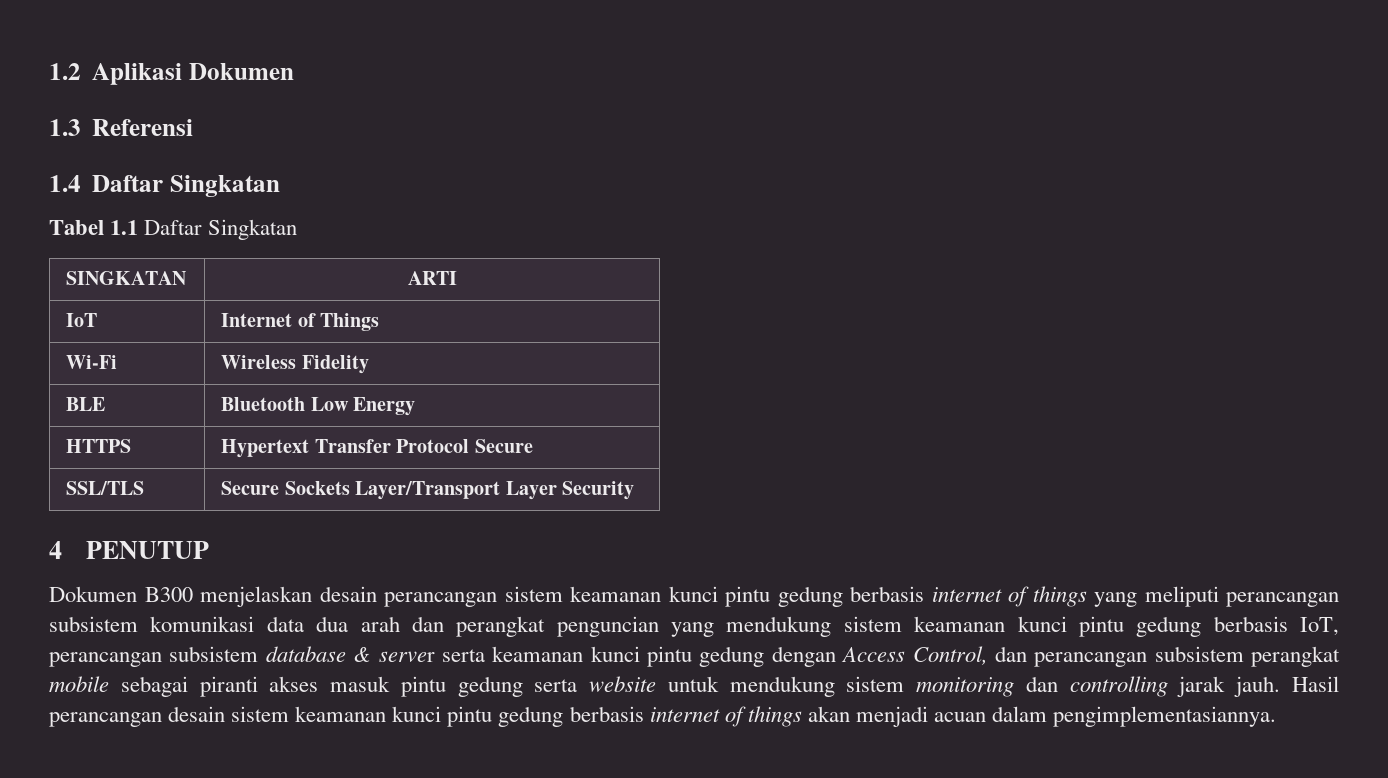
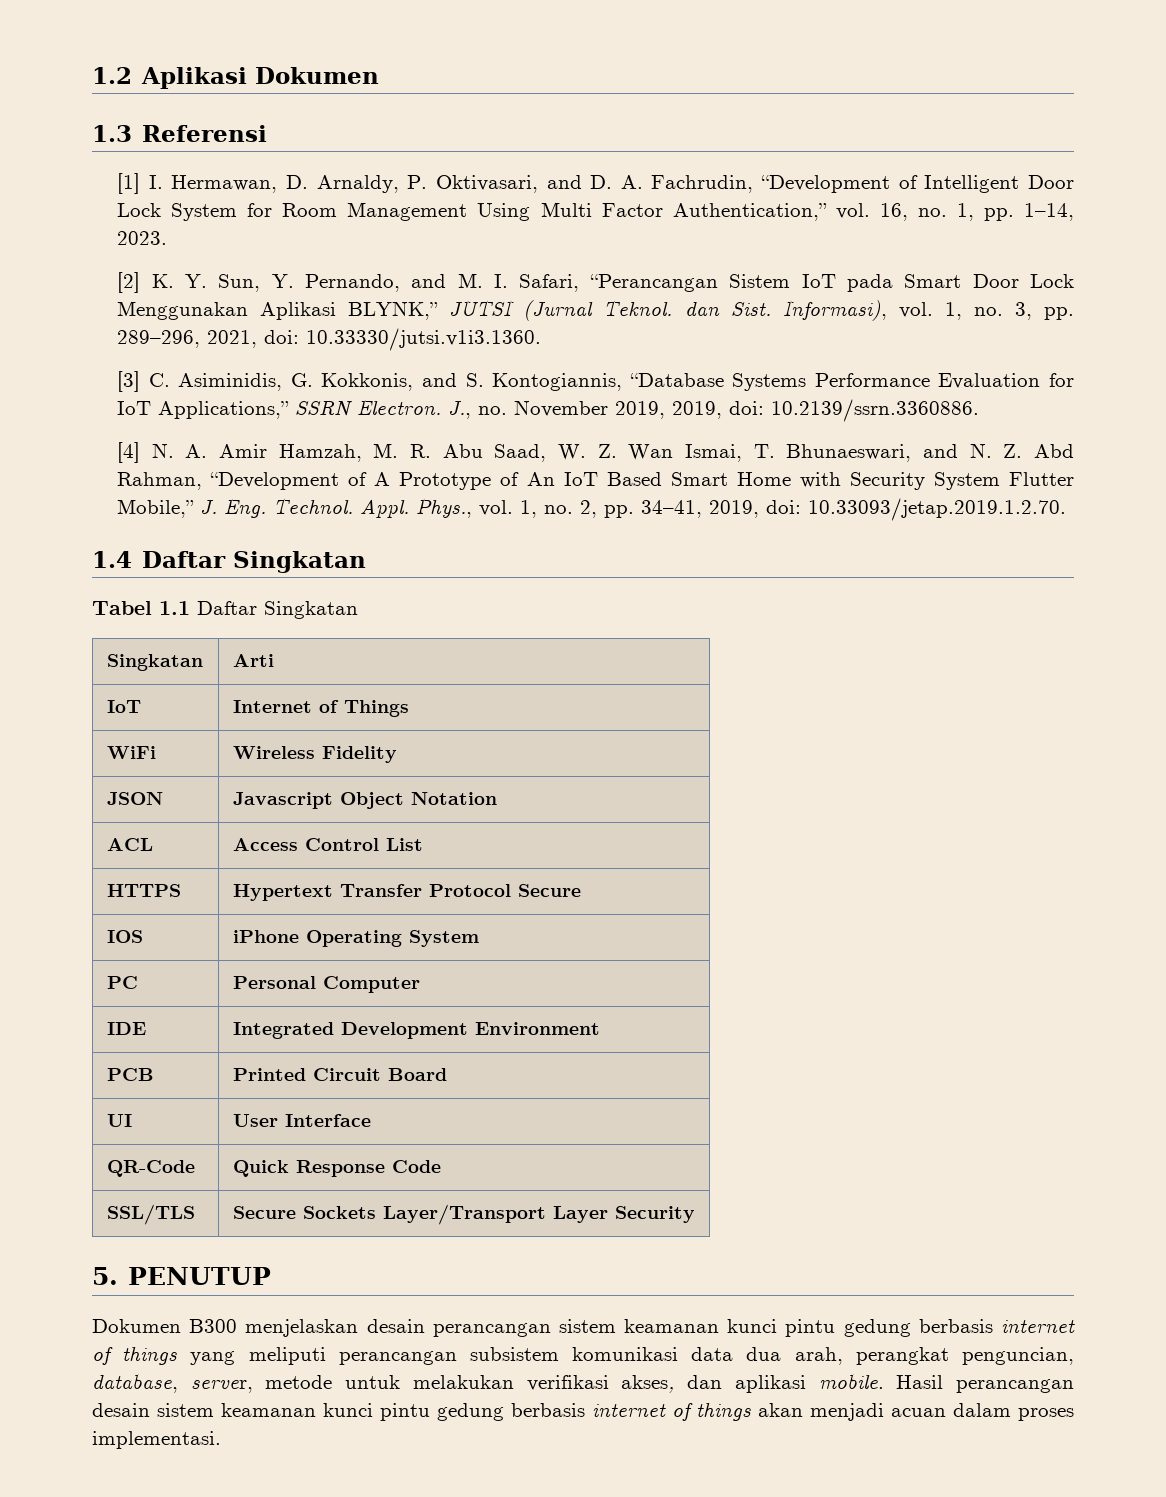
+ [1] I. Hermawan, D. Arnaldy, P. Oktivasari, and D. A. Fachrudin, “Development of Intelligent Door Lock System for Room Management Using Multi Factor Authentication,” vol. 16, no. 1, pp. 1–14, 2023.
+ [2] K. Y. Sun, Y. Pernando, and M. I. Safari, “Perancangan Sistem IoT pada Smart Door Lock Menggunakan Aplikasi BLYNK,” JUTSI (Jurnal Teknol. dan Sist. Informasi), vol. 1, no. 3, pp. 289–296, 2021, doi: 10.33330/jutsi.v1i3.1360.
+ [3] C. Asiminidis, G. Kokkonis, and S. Kontogiannis, “Database Systems Performance Evaluation for IoT Applications,” SSRN Electron. J., no. November 2019, 2019, doi: 10.2139/ssrn.3360886.
+ [4] N. A. Amir Hamzah, M. R. Abu Saad, W. Z. Wan Ismai, T. Bhunaeswari, and N. Z. Abd Rahman, “Development of A Prototype of An IoT Based Smart Home with Security System Flutter Mobile,” J. Eng. Technol. Appl. Phys., vol. 1, no. 2, pp. 34–41, 2019, doi: 10.33093/jetap.2019.1.2.70.
- SINGKATAN | ARTI
+ Singkatan | Arti
- Wi-Fi | Wireless Fidelity
+ WiFi | Wireless Fidelity
- BLE | Bluetooth Low Energy
+ JSON | Javascript Object Notation
+ ACL | Access Control List
+ IOS | iPhone Operating System
+ PC | Personal Computer
+ IDE | Integrated Development Environment
+ PCB | Printed Circuit Board
+ UI | User Interface
+ QR-Code | Quick Response Code
- 4 PENUTUP
+ 5. PENUTUP
- Dokumen B300 menjelaskan desain perancangan sistem keamanan kunci pintu gedung berbasis internet of things yang meliputi perancangan subsistem komunikasi data dua arah dan perangkat penguncian yang mendukung sistem keamanan kunci pintu gedung berbasis IoT, perancangan subsistem database & server serta keamanan kunci pintu gedung dengan Access Control, dan perancangan subsistem perangkat mobile sebagai piranti akses masuk pintu gedung serta website untuk mendukung sistem monitoring dan controlling jarak jauh.
+ Dokumen B300 menjelaskan desain perancangan sistem keamanan kunci pintu gedung berbasis internet of things yang meliputi perancangan subsistem komunikasi data dua arah, perangkat penguncian, database, server, metode untuk melakukan verifikasi akses, dan aplikasi mobile.
- Hasil perancangan desain sistem keamanan kunci pintu gedung berbasis internet of things akan menjadi acuan dalam pengimplementasiannya.
+ Hasil perancangan desain sistem keamanan kunci pintu gedung berbasis internet of things akan menjadi acuan dalam proses implementasi.

